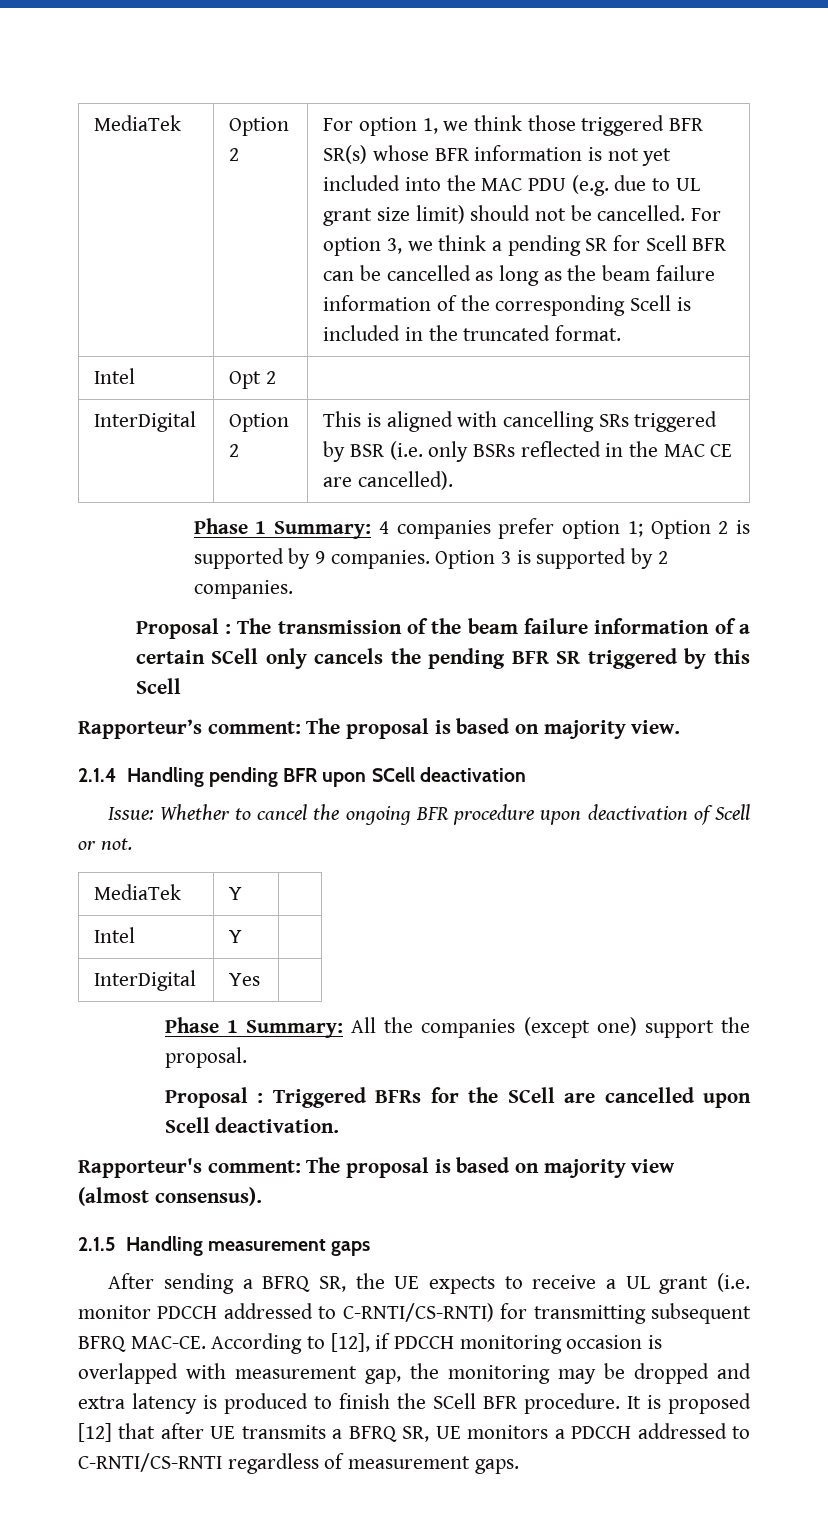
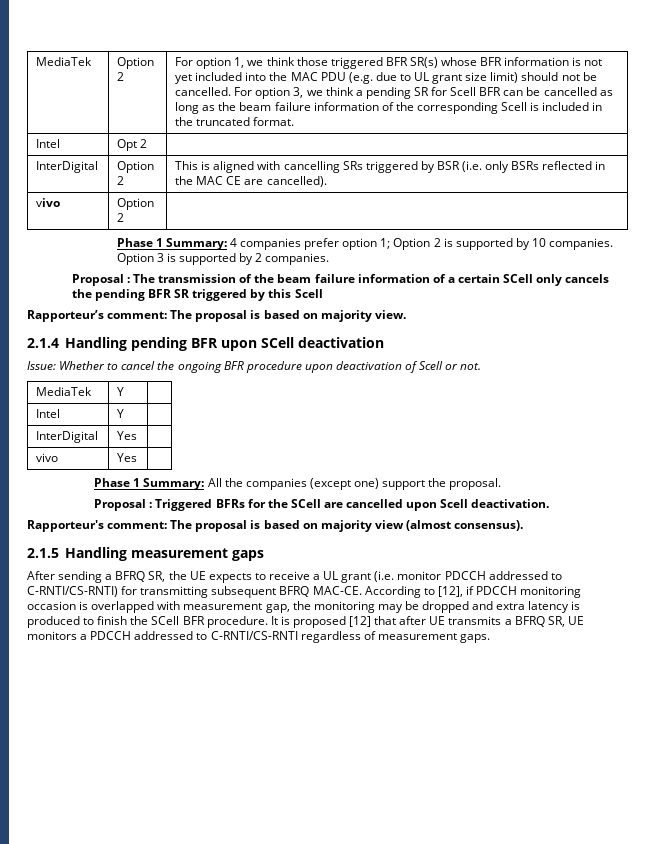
+ vivo | Option 2 |
- Phase 1 Summary: 4 companies prefer option 1; Option 2 is supported by 9 companies.
+ Phase 1 Summary: 4 companies prefer option 1; Option 2 is supported by 10 companies.
+ vivo | Yes |

